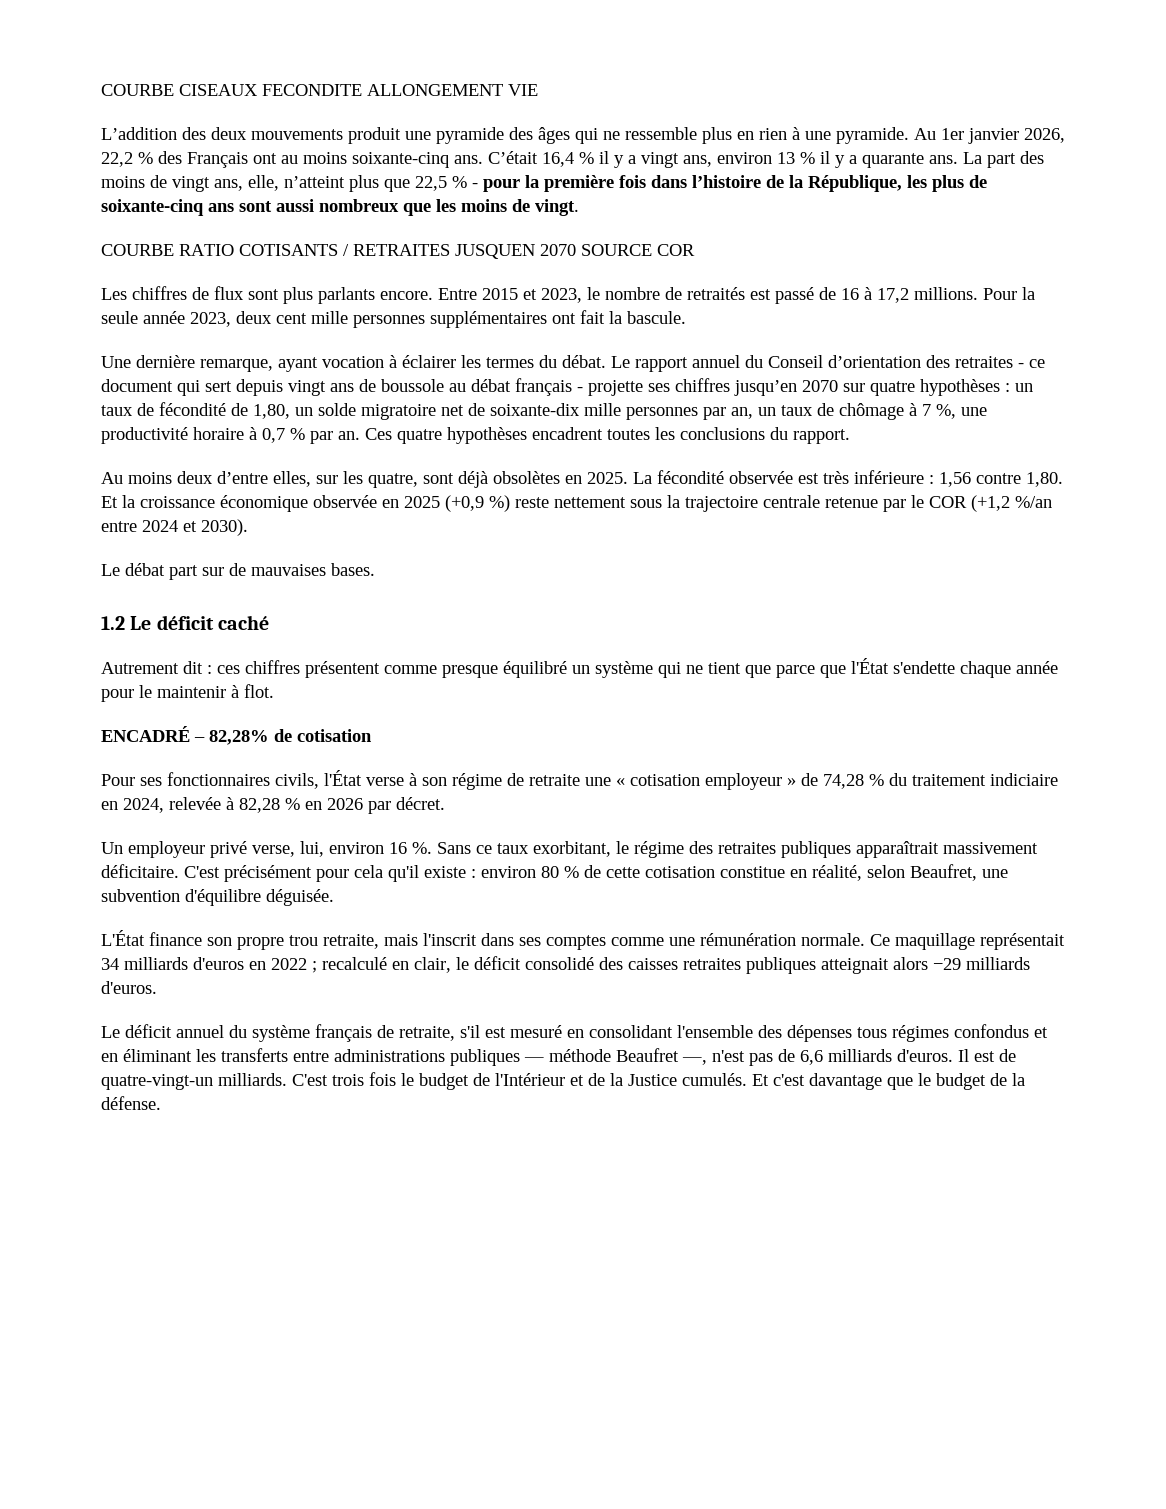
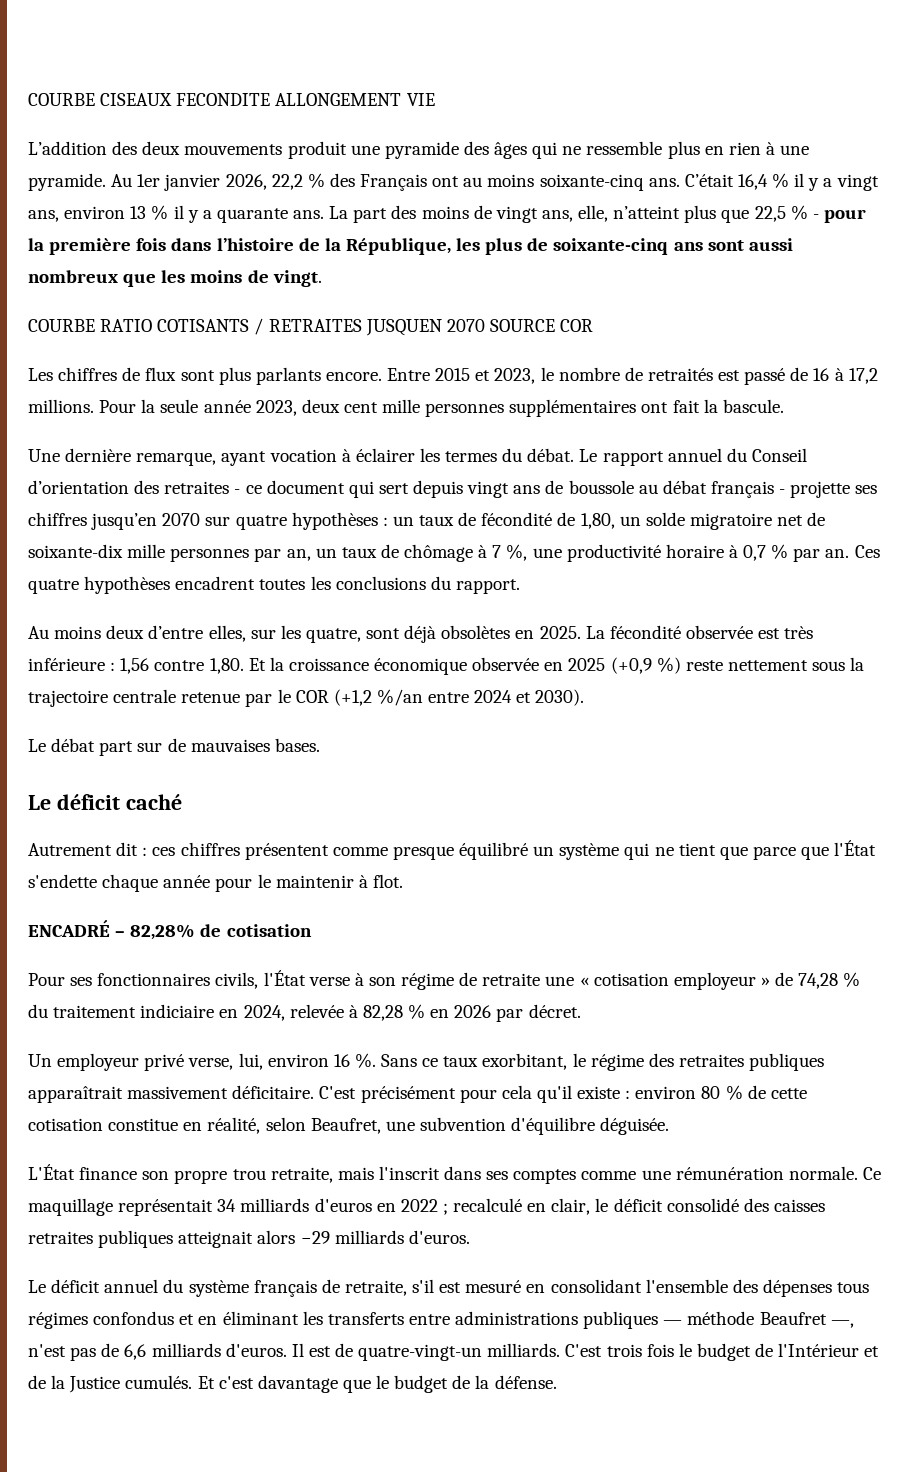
- 1.2 Le déficit caché
+ Le déficit caché

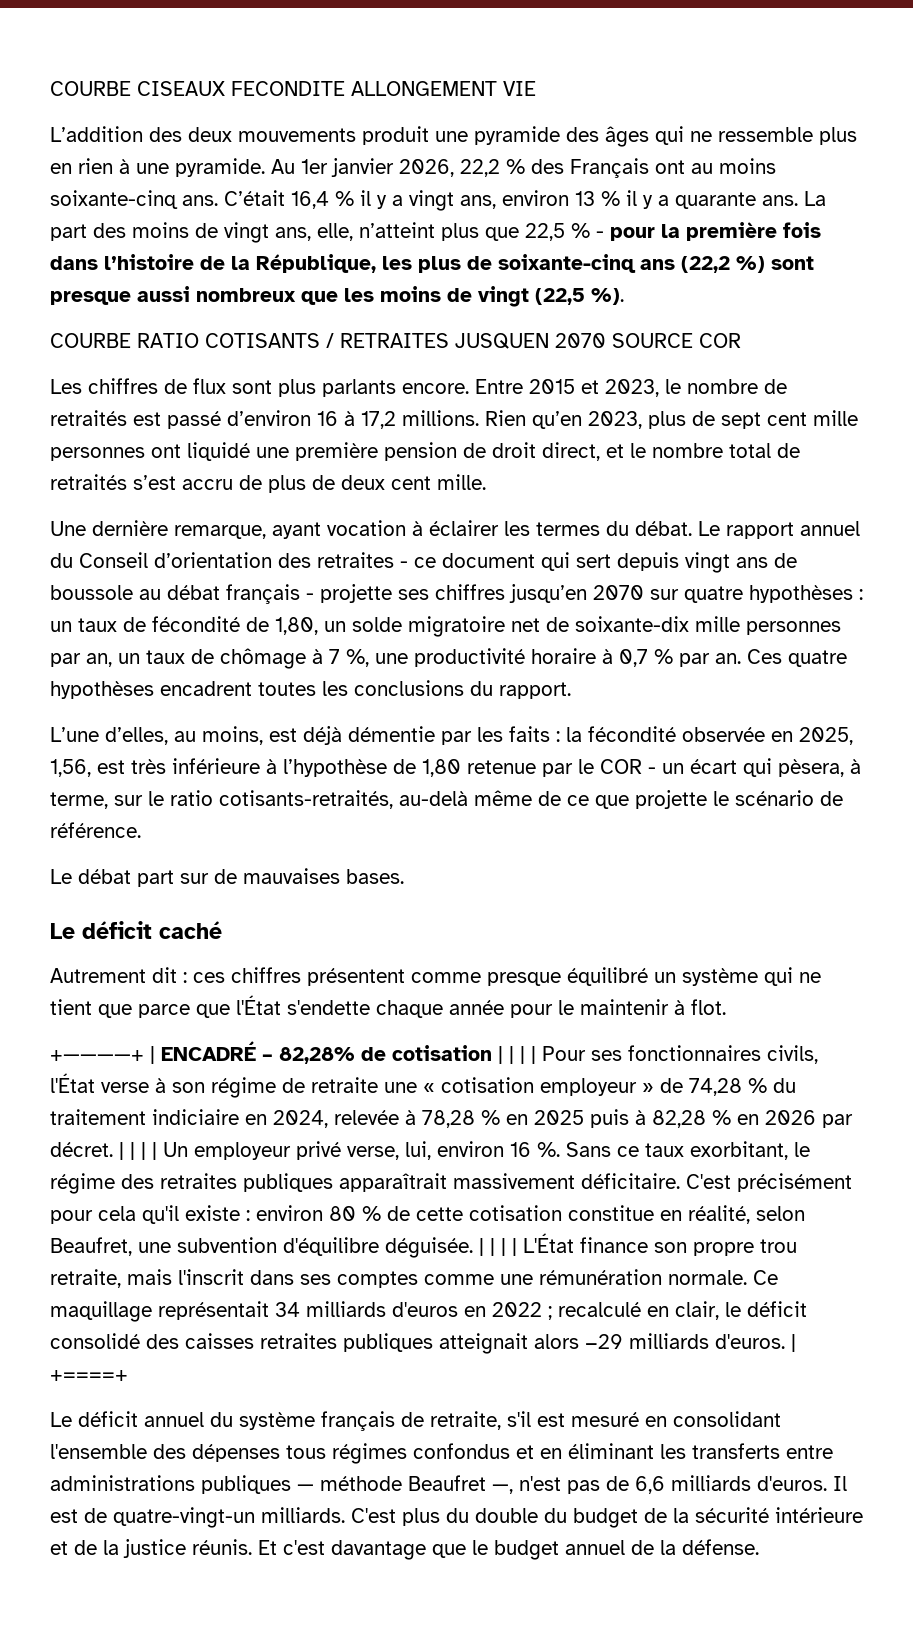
- La part des moins de vingt ans, elle, n’atteint plus que 22,5 % - pour la première fois dans l’histoire de la République, les plus de soixante-cinq ans sont aussi nombreux que les moins de vingt.
+ La part des moins de vingt ans, elle, n’atteint plus que 22,5 % - pour la première fois dans l’histoire de la République, les plus de soixante-cinq ans (22,2 %) sont presque aussi nombreux que les moins de vingt (22,5 %).
- Entre 2015 et 2023, le nombre de retraités est passé de 16 à 17,2 millions.
+ Entre 2015 et 2023, le nombre de retraités est passé d’environ 16 à 17,2 millions.
- Pour la seule année 2023, deux cent mille personnes supplémentaires ont fait la bascule.
+ Rien qu’en 2023, plus de sept cent mille personnes ont liquidé une première pension de droit direct, et le nombre total de retraités s’est accru de plus de deux cent mille.
- Au moins deux d’entre elles, sur les quatre, sont déjà obsolètes en 2025. La fécondité observée est très inférieure : 1,56 contre 1,80. Et la croissance économique observée en 2025 (+0,9 %) reste nettement sous la trajectoire centrale retenue par le COR (+1,2 %/an entre 2024 et 2030).
+ L’une d’elles, au moins, est déjà démentie par les faits : la fécondité observée en 2025, 1,56, est très inférieure à l’hypothèse de 1,80 retenue par le COR - un écart qui pèsera, à terme, sur le ratio cotisants-retraités, au-delà même de ce que projette le scénario de référence.
- ENCADRÉ – 82,28% de cotisation
- Pour ses fonctionnaires civils, l'État verse à son régime de retraite une « cotisation employeur » de 74,28 % du traitement indiciaire en 2024, relevée à 82,28 % en 2026 par décret.
- Un employeur privé verse, lui, environ 16 %.
+ +————+ | ENCADRÉ – 82,28% de cotisation | | | | Pour ses fonctionnaires civils, l'État verse à son régime de retraite une « cotisation employeur » de 74,28 % du traitement indiciaire en 2024, relevée à 78,28 % en 2025 puis à 82,28 % en 2026 par décret. | | | | Un employeur privé verse, lui, environ 16 %.
- C'est précisément pour cela qu'il existe : environ 80 % de cette cotisation constitue en réalité, selon Beaufret, une subvention d'équilibre déguisée.
- L'État finance son propre trou retraite, mais l'inscrit dans ses comptes comme une rémunération normale.
+ C'est précisément pour cela qu'il existe : environ 80 % de cette cotisation constitue en réalité, selon Beaufret, une subvention d'équilibre déguisée. | | | | L'État finance son propre trou retraite, mais l'inscrit dans ses comptes comme une rémunération normale.
+ | +====+
- C'est trois fois le budget de l'Intérieur et de la Justice cumulés.
+ C'est plus du double du budget de la sécurité intérieure et de la justice réunis.
- Et c'est davantage que le budget de la défense.
+ Et c'est davantage que le budget annuel de la défense.

